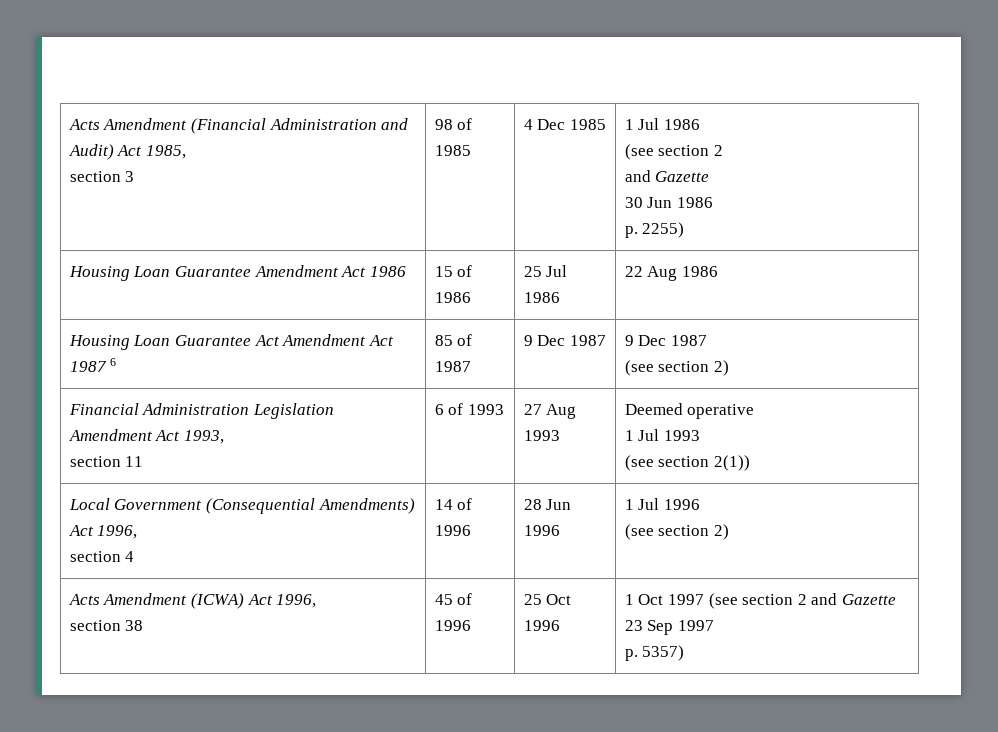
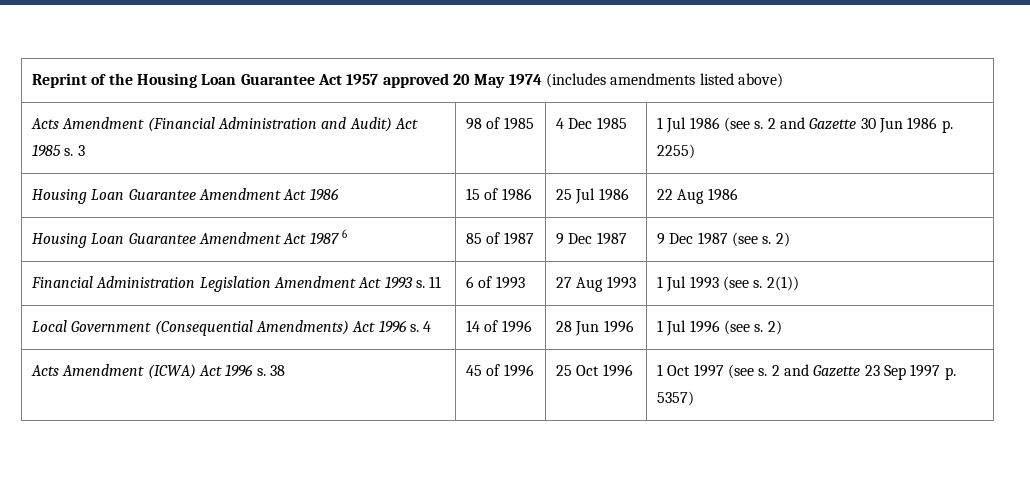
+ Reprint of the Housing Loan Guarantee Act 1957 approved 20 May 1974 (includes amendments listed above)
- Acts Amendment (Financial Administration and Audit) Act 1985,
- section 3 | 98 of 1985 | 4 Dec 1985 | 1 Jul 1986
- (see section 2
- and Gazette
- 30 Jun 1986
- p. 2255)
+ Acts Amendment (Financial Administration and Audit) Act 1985 s. 3 | 98 of 1985 | 4 Dec 1985 | 1 Jul 1986 (see s. 2 and Gazette 30 Jun 1986 p. 2255)
- Housing Loan Guarantee Act Amendment Act 1987 6 | 85 of 1987 | 9 Dec 1987 | 9 Dec 1987
- (see section 2)
+ Housing Loan Guarantee Amendment Act 1987 6 | 85 of 1987 | 9 Dec 1987 | 9 Dec 1987 (see s. 2)
- Financial Administration Legislation Amendment Act 1993,
- section 11 | 6 of 1993 | 27 Aug 1993 | Deemed operative
- 1 Jul 1993
- (see section 2(1))
+ Financial Administration Legislation Amendment Act 1993 s. 11 | 6 of 1993 | 27 Aug 1993 | 1 Jul 1993 (see s. 2(1))
- Local Government (Consequential Amendments) Act 1996,
- section 4 | 14 of 1996 | 28 Jun 1996 | 1 Jul 1996
- (see section 2)
+ Local Government (Consequential Amendments) Act 1996 s. 4 | 14 of 1996 | 28 Jun 1996 | 1 Jul 1996 (see s. 2)
- Acts Amendment (ICWA) Act 1996,
- section 38 | 45 of 1996 | 25 Oct 1996 | 1 Oct 1997 (see section 2 and Gazette 23 Sep 1997
- p. 5357)
+ Acts Amendment (ICWA) Act 1996 s. 38 | 45 of 1996 | 25 Oct 1996 | 1 Oct 1997 (see s. 2 and Gazette 23 Sep 1997 p. 5357)

